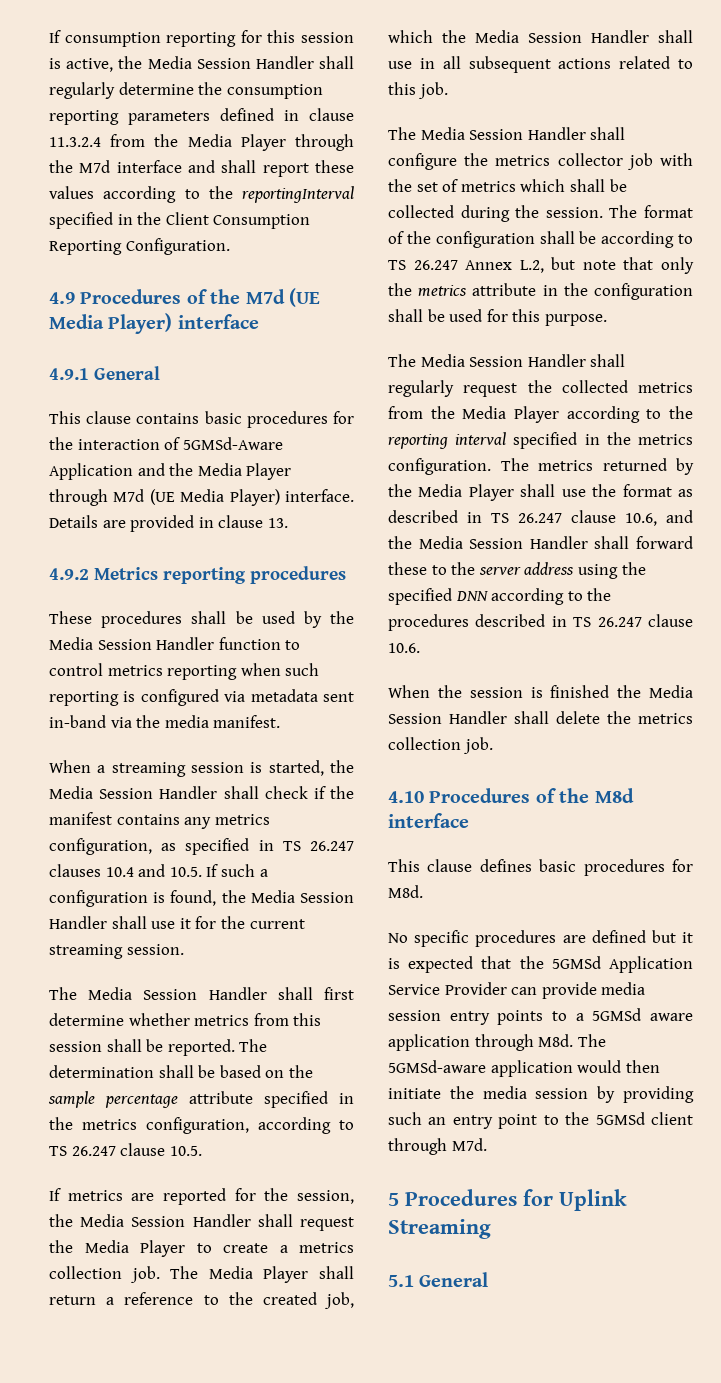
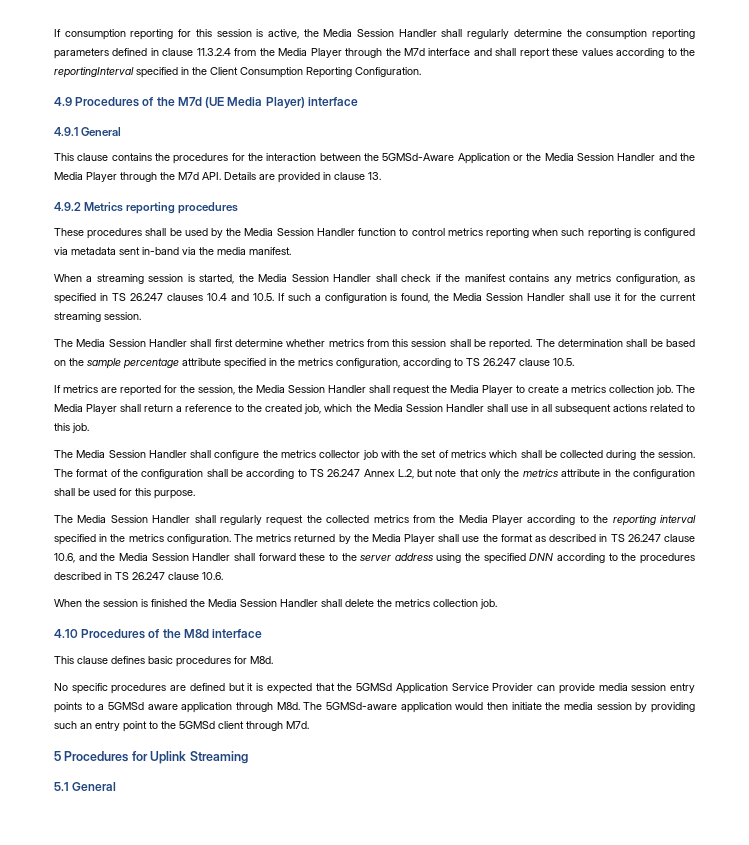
- This clause contains basic procedures for the interaction of 5GMSd-Aware Application and the Media Player through M7d (UE Media Player) interface. Details are provided in clause 13.
+ This clause contains the procedures for the interaction between the 5GMSd-Aware Application or the Media Session Handler and the Media Player through the M7d API. Details are provided in clause 13.

